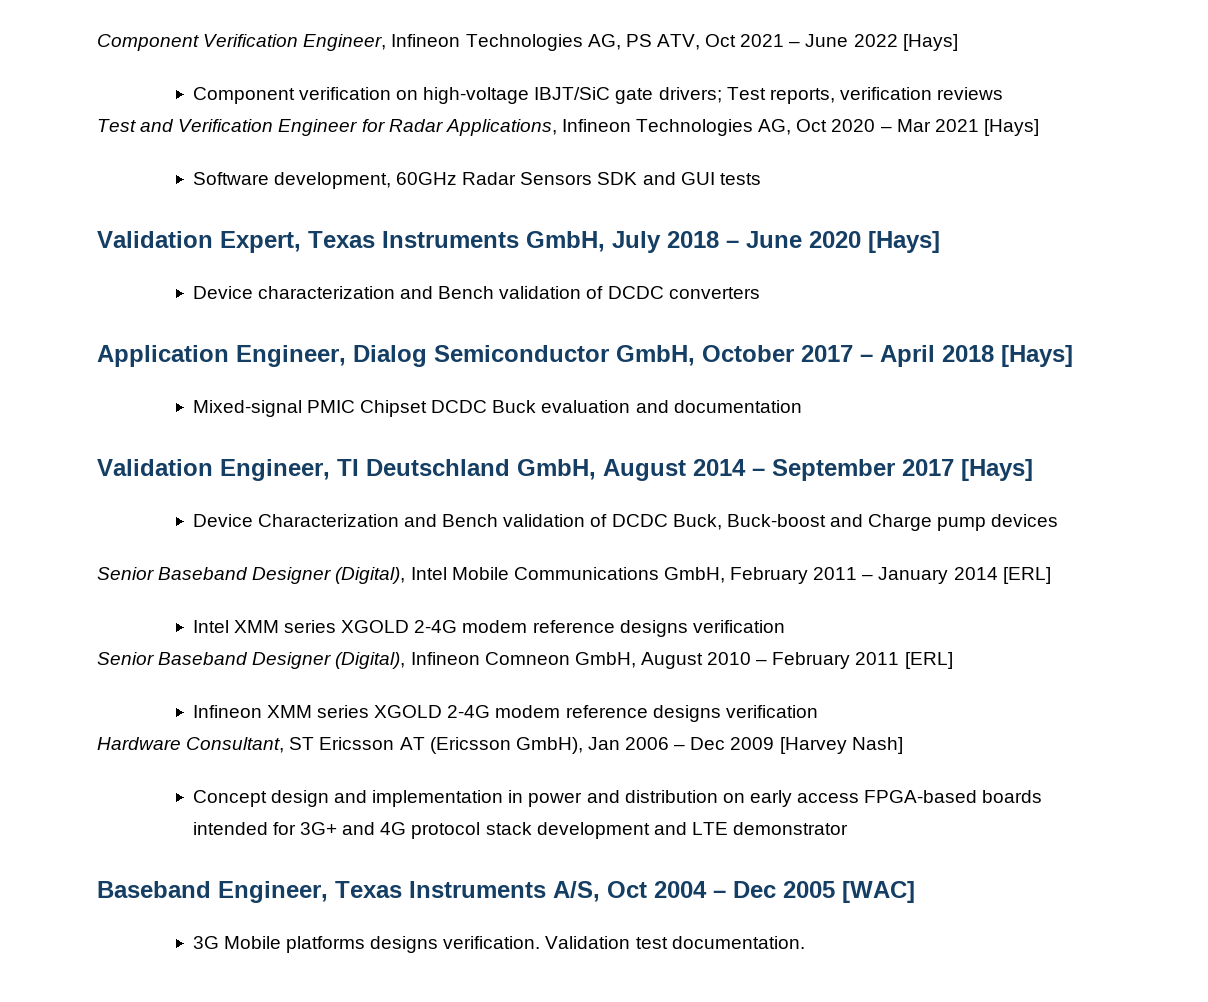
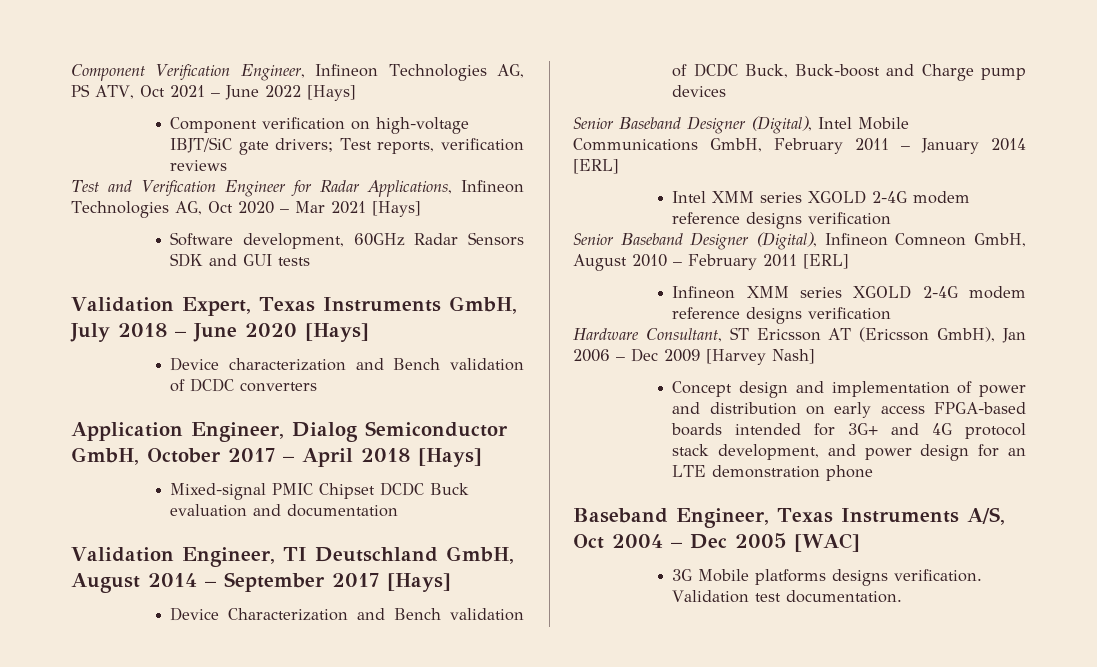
- Concept design and implementation in power and distribution on early access FPGA-based boards intended for 3G+ and 4G protocol stack development and LTE demonstrator
+ Concept design and implementation of power and distribution on early access FPGA-based boards intended for 3G+ and 4G protocol stack development, and power design for an LTE demonstration phone

